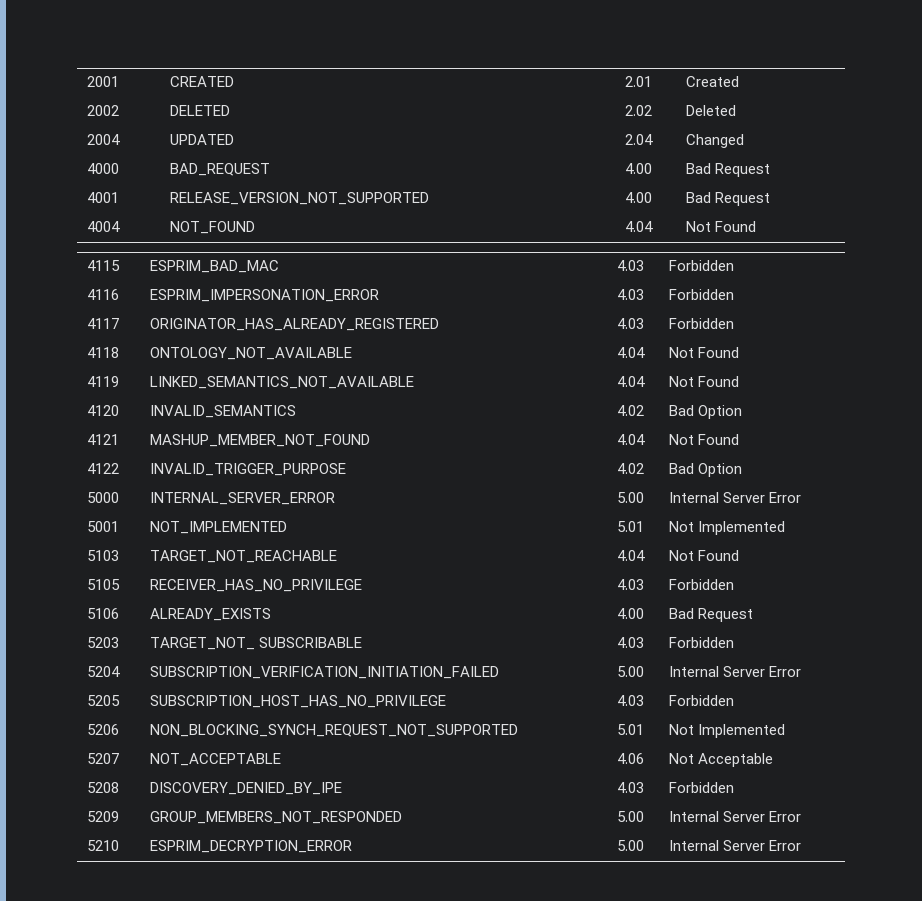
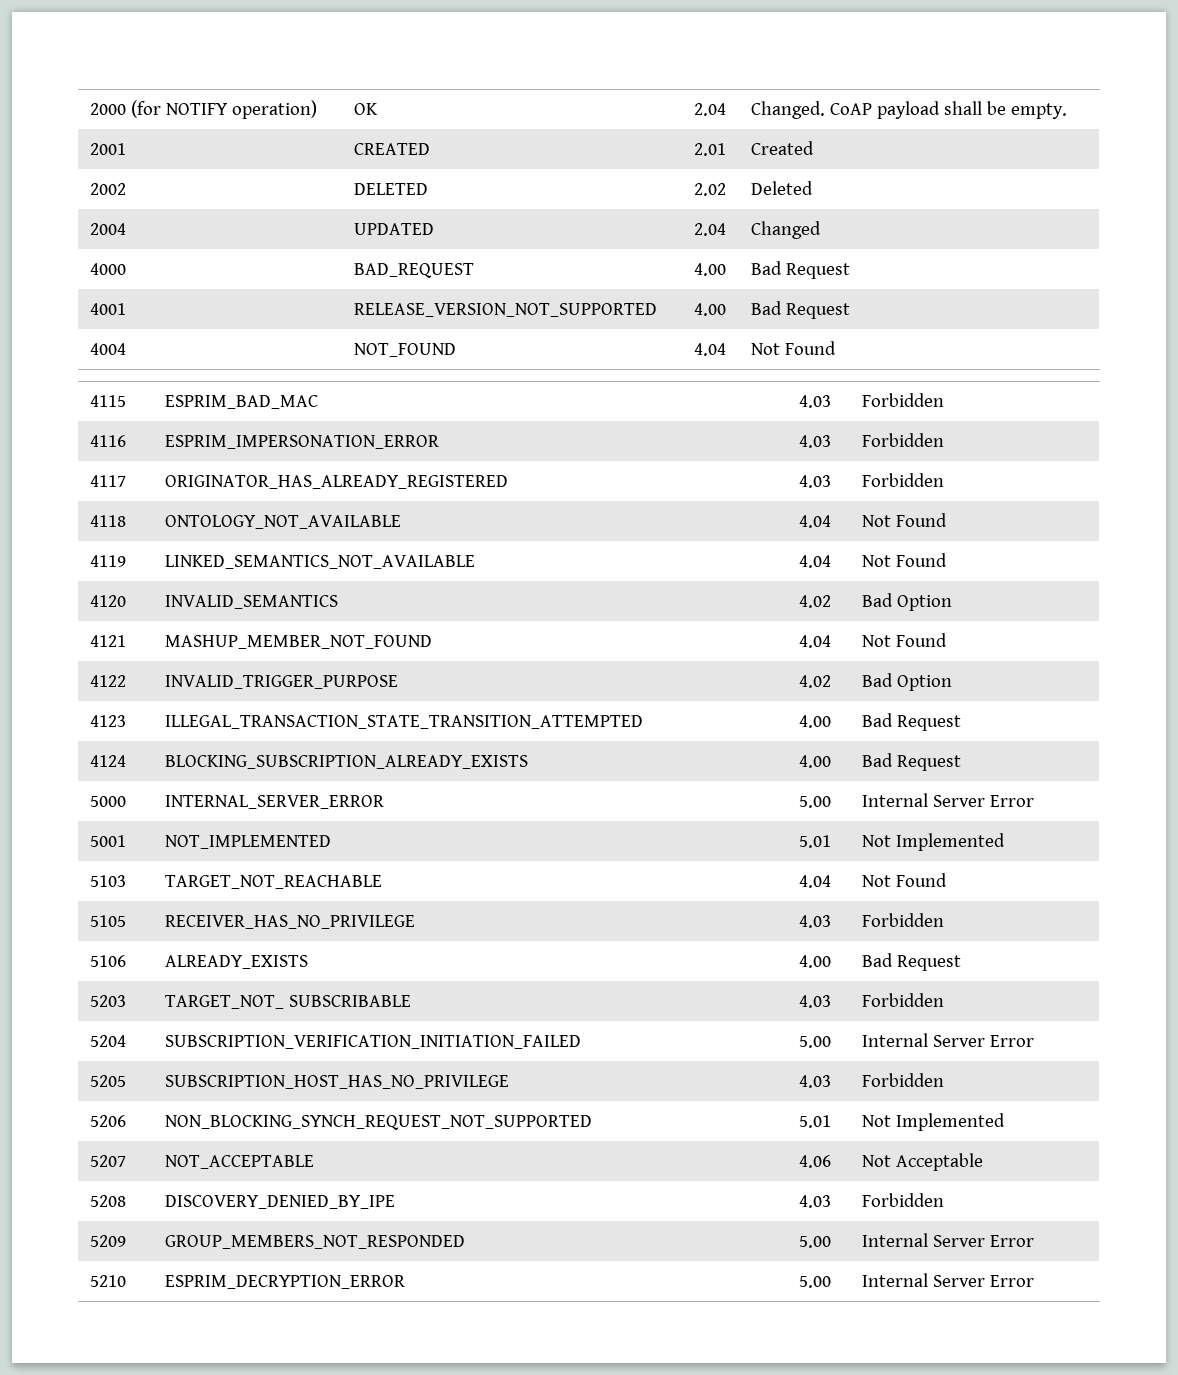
+ 2000 (for NOTIFY operation) | OK | 2.04 | Changed. CoAP payload shall be empty.
+ 4123 | ILLEGAL_TRANSACTION_STATE_TRANSITION_ATTEMPTED | 4.00 | Bad Request
+ 4124 | BLOCKING_SUBSCRIPTION_ALREADY_EXISTS | 4.00 | Bad Request

